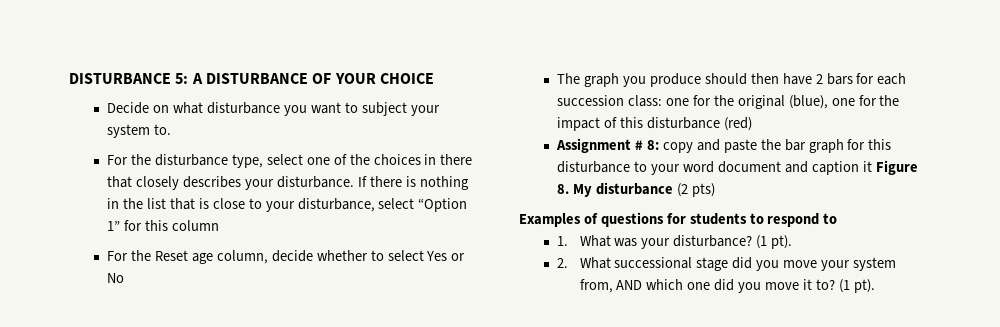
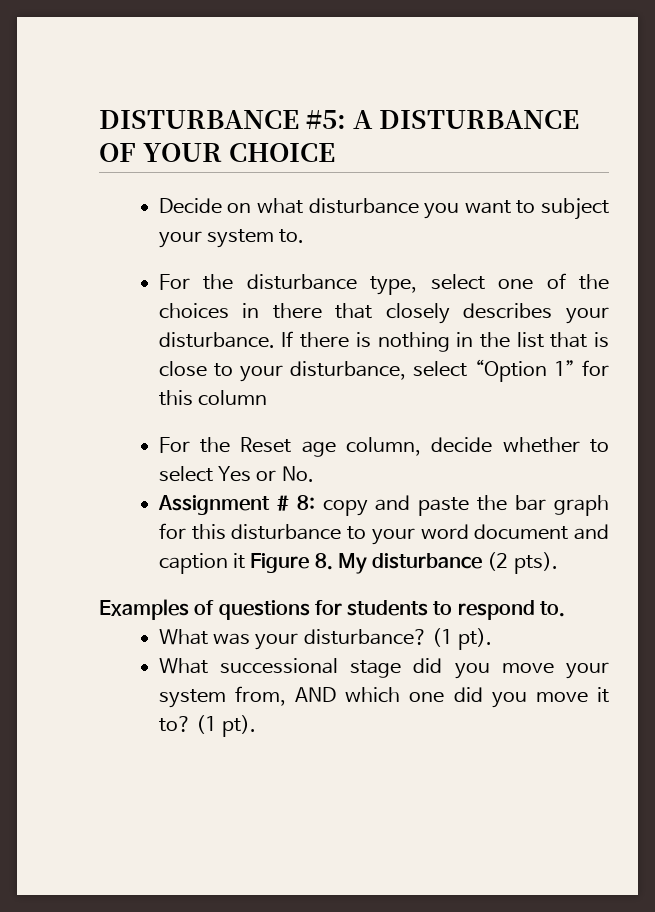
- DISTURBANCE 5: A DISTURBANCE OF YOUR CHOICE
+ DISTURBANCE #5: A DISTURBANCE OF YOUR CHOICE
- For the Reset age column, decide whether to select Yes or No
- The graph you produce should then have 2 bars for each succession class: one for the original (blue), one for the impact of this disturbance (red)
+ For the Reset age column, decide whether to select Yes or No.
- Assignment # 8: copy and paste the bar graph for this disturbance to your word document and caption it Figure 8. My disturbance (2 pts)
+ Assignment # 8: copy and paste the bar graph for this disturbance to your word document and caption it Figure 8. My disturbance (2 pts).
- Examples of questions for students to respond to
- 1. What was your disturbance?
+ Examples of questions for students to respond to.
+ What was your disturbance?
- 2. What successional stage did you move your system from, AND which one did you move it to?
+ What successional stage did you move your system from, AND which one did you move it to?

